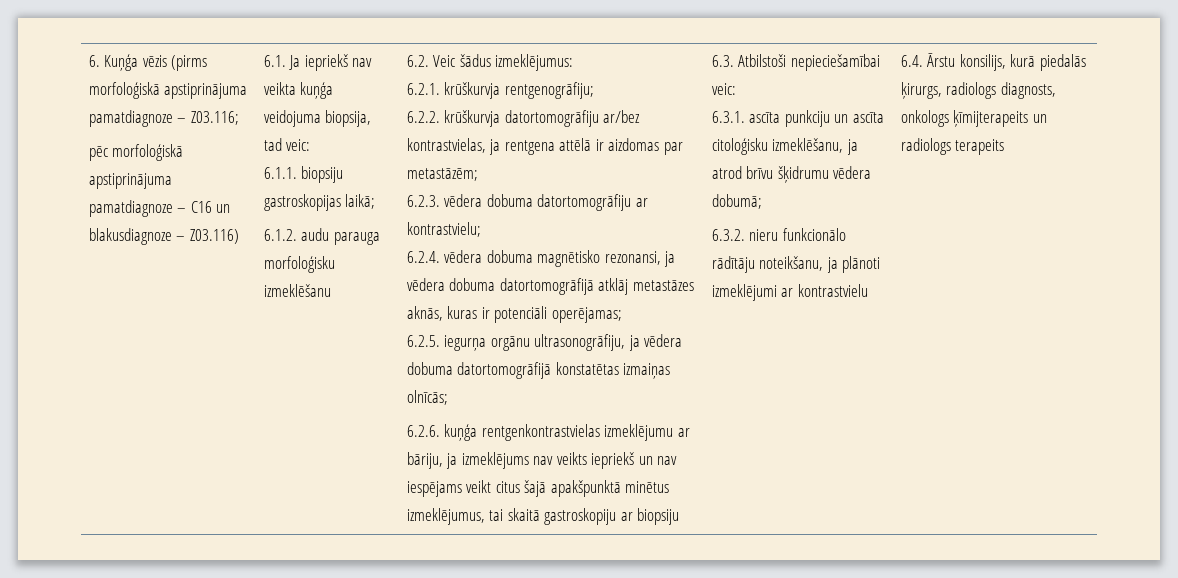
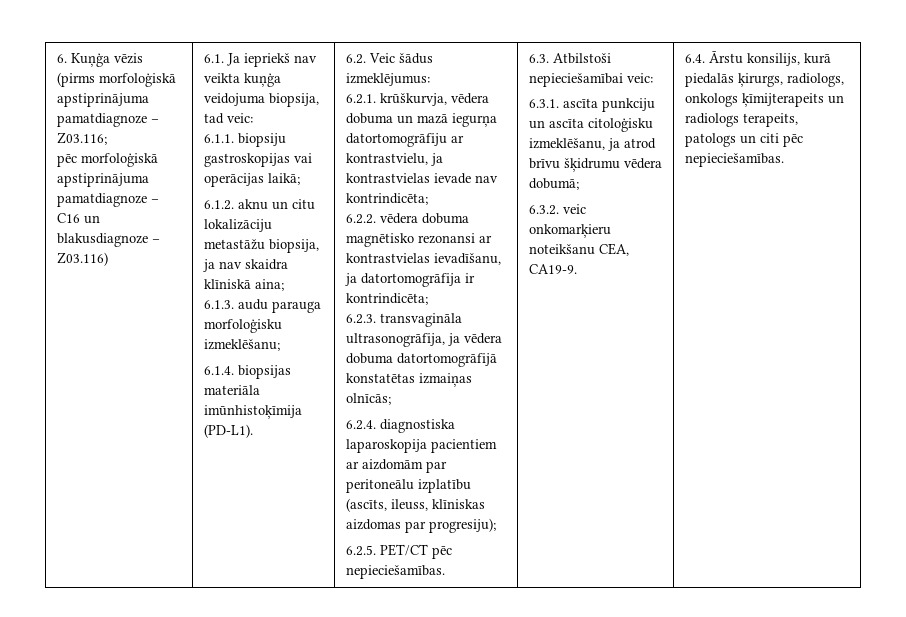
- 6.1.1. biopsiju gastroskopijas laikā;
+ 6.1.1. biopsiju gastroskopijas vai operācijas laikā;
- 6.1.2. audu parauga morfoloģisku izmeklēšanu
+ 6.1.2. aknu un citu lokalizāciju metastāžu biopsija, ja nav skaidra klīniskā aina;
+ 6.1.3. audu parauga morfoloģisku izmeklēšanu;
+ 6.1.4. biopsijas materiāla imūnhistoķīmija (PD-L1).
- 6.2.1. krūškurvja rentgenogrāfiju;
- 6.2.2. krūškurvja datortomogrāfiju ar/bez kontrastvielas, ja rentgena attēlā ir aizdomas par metastāzēm;
- 6.2.3. vēdera dobuma datortomogrāfiju ar kontrastvielu;
- 6.2.4. vēdera dobuma magnētisko rezonansi, ja vēdera dobuma datortomogrāfijā atklāj metastāzes aknās, kuras ir potenciāli operējamas;
- 6.2.5. iegurņa orgānu ultrasonogrāfiju, ja vēdera dobuma datortomogrāfijā konstatētas izmaiņas olnīcās;
+ 6.2.1. krūškurvja, vēdera dobuma un mazā iegurņa datortomogrāfiju ar kontrastvielu, ja kontrastvielas ievade nav kontrindicēta;
+ 6.2.2. vēdera dobuma magnētisko rezonansi ar kontrastvielas ievadīšanu, ja datortomogrāfija ir kontrindicēta;
+ 6.2.3. transvagināla ultrasonogrāfija, ja vēdera dobuma datortomogrāfijā konstatētas izmaiņas olnīcās;
- 6.2.6. kuņģa rentgenkontrastvielas izmeklējumu ar bāriju, ja izmeklējums nav veikts iepriekš un nav iespējams veikt citus šajā apakšpunktā minētus izmeklējumus, tai skaitā gastroskopiju ar biopsiju
+ 6.2.4. diagnostiska laparoskopija pacientiem ar aizdomām par peritoneālu izplatību (ascīts, ileuss, klīniskas aizdomas par progresiju);
+ 6.2.5. PET/CT pēc nepieciešamības.
- 6.3.2. nieru funkcionālo rādītāju noteikšanu, ja plānoti izmeklējumi ar kontrastvielu
+ 6.3.2. veic onkomarķieru noteikšanu CEA, CA19-9.
- 6.4. Ārstu konsilijs, kurā piedalās ķirurgs, radiologs diagnosts, onkologs ķīmijterapeits un radiologs terapeits
+ 6.4. Ārstu konsilijs, kurā piedalās ķirurgs, radiologs, onkologs ķīmijterapeits un radiologs terapeits, patologs un citi pēc nepieciešamības.

